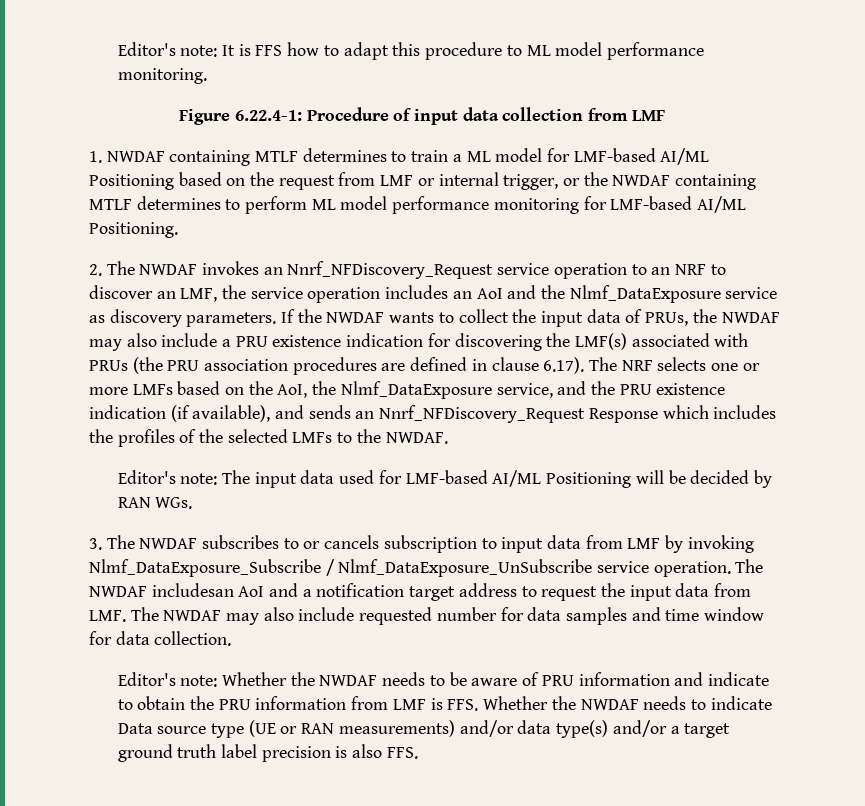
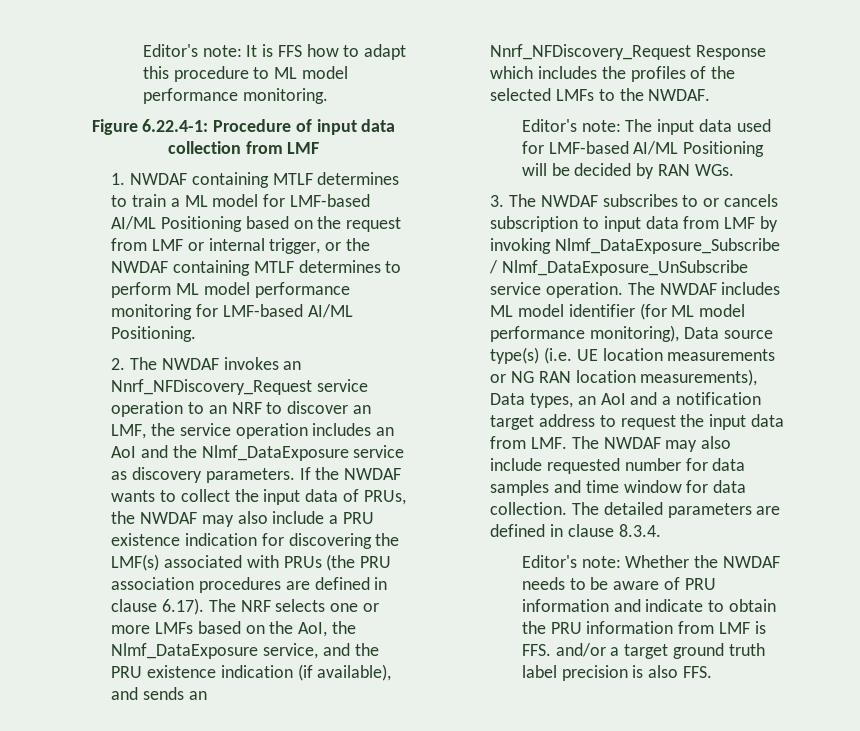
- The NWDAF includesan AoI and a notification target address to request the input data from LMF. The NWDAF may also include requested number for data samples and time window for data collection.
+ The NWDAF includes ML model identifier (for ML model performance monitoring), Data source type(s) (i.e. UE location measurements or NG RAN location measurements), Data types, an AoI and a notification target address to request the input data from LMF. The NWDAF may also include requested number for data samples and time window for data collection. The detailed parameters are defined in clause 8.3.4.
- Editor's note: Whether the NWDAF needs to be aware of PRU information and indicate to obtain the PRU information from LMF is FFS. Whether the NWDAF needs to indicate Data source type (UE or RAN measurements) and/or data type(s) and/or a target ground truth label precision is also FFS.
+ Editor's note: Whether the NWDAF needs to be aware of PRU information and indicate to obtain the PRU information from LMF is FFS. and/or a target ground truth label precision is also FFS.

